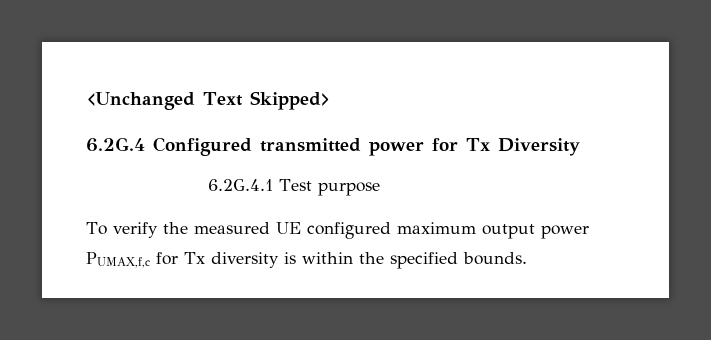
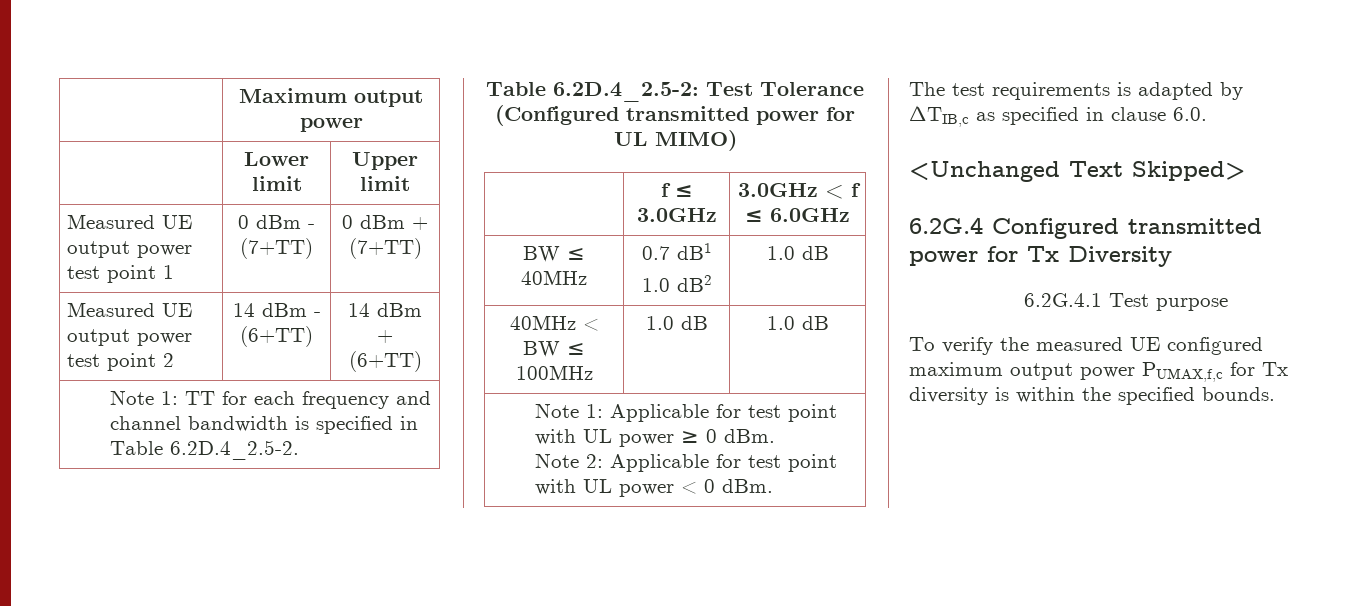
+ | Maximum output power
+ | Lower limit | Upper limit
+ Measured UE output power test point 1 | 0 dBm - (7+TT) | 0 dBm + (7+TT)
+ Measured UE output power test point 2 | 14 dBm - (6+TT) | 14 dBm + (6+TT)
+ Note 1: TT for each frequency and channel bandwidth is specified in Table 6.2D.4_2.5-2.
+ Table 6.2D.4_2.5-2: Test Tolerance (Configured transmitted power for UL MIMO)
+ | f ≤ 3.0GHz | 3.0GHz < f ≤ 6.0GHz
+ BW ≤ 40MHz | 0.7 dB1
+ 1.0 dB2 | 1.0 dB
+ 40MHz < BW ≤ 100MHz | 1.0 dB | 1.0 dB
+ Note 1: Applicable for test point with UL power ≥ 0 dBm.
+ Note 2: Applicable for test point with UL power < 0 dBm.
+ The test requirements is adapted by ΔTIB,c as specified in clause 6.0.

